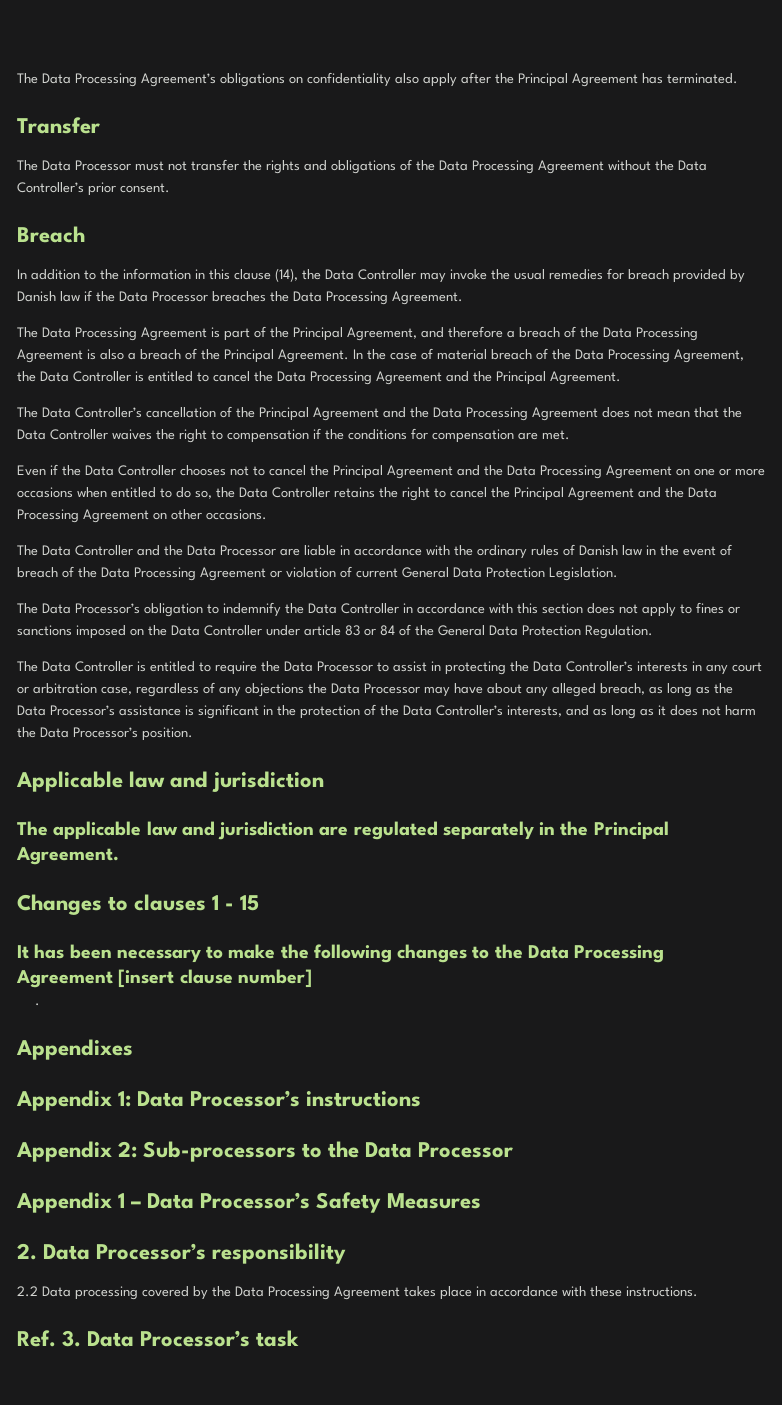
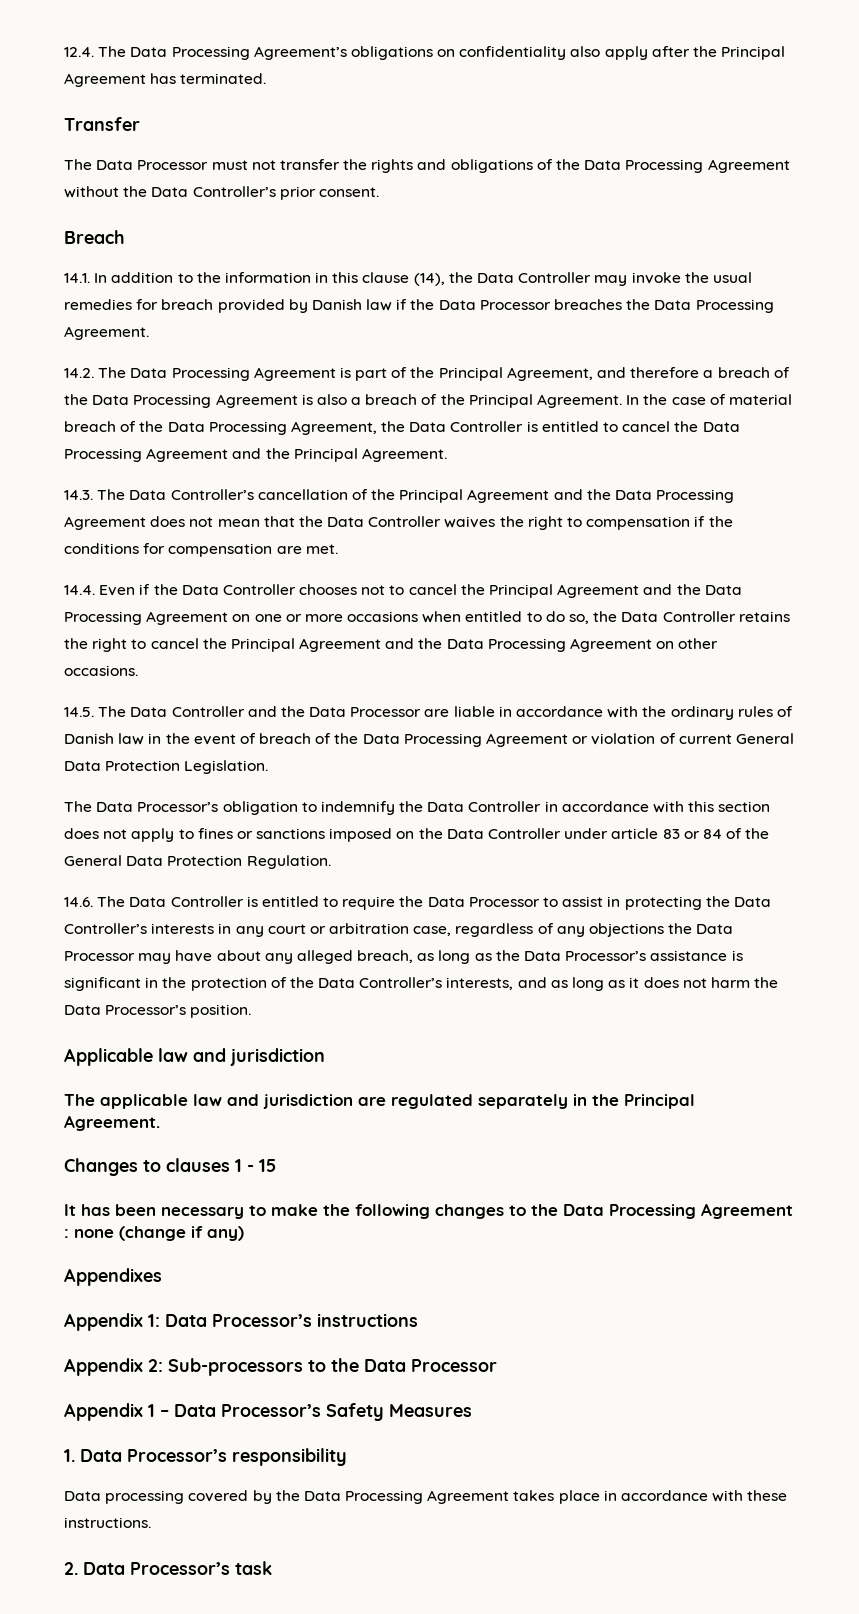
- The Data Processing Agreement’s obligations on confidentiality also apply after the Principal Agreement has terminated.
+ 12.4. The Data Processing Agreement’s obligations on confidentiality also apply after the Principal Agreement has terminated.
- In addition to the information in this clause (14), the Data Controller may invoke the usual remedies for breach provided by Danish law if the Data Processor breaches the Data Processing Agreement.
+ 14.1. In addition to the information in this clause (14), the Data Controller may invoke the usual remedies for breach provided by Danish law if the Data Processor breaches the Data Processing Agreement.
- The Data Processing Agreement is part of the Principal Agreement, and therefore a breach of the Data Processing Agreement is also a breach of the Principal Agreement.
+ 14.2. The Data Processing Agreement is part of the Principal Agreement, and therefore a breach of the Data Processing Agreement is also a breach of the Principal Agreement.
- The Data Controller’s cancellation of the Principal Agreement and the Data Processing Agreement does not mean that the Data Controller waives the right to compensation if the conditions for compensation are met.
+ 14.3. The Data Controller’s cancellation of the Principal Agreement and the Data Processing Agreement does not mean that the Data Controller waives the right to compensation if the conditions for compensation are met.
- Even if the Data Controller chooses not to cancel the Principal Agreement and the Data Processing Agreement on one or more occasions when entitled to do so, the Data Controller retains the right to cancel the Principal Agreement and the Data Processing Agreement on other occasions.
+ 14.4. Even if the Data Controller chooses not to cancel the Principal Agreement and the Data Processing Agreement on one or more occasions when entitled to do so, the Data Controller retains the right to cancel the Principal Agreement and the Data Processing Agreement on other occasions.
- The Data Controller and the Data Processor are liable in accordance with the ordinary rules of Danish law in the event of breach of the Data Processing Agreement or violation of current General Data Protection Legislation.
+ 14.5. The Data Controller and the Data Processor are liable in accordance with the ordinary rules of Danish law in the event of breach of the Data Processing Agreement or violation of current General Data Protection Legislation.
- The Data Controller is entitled to require the Data Processor to assist in protecting the Data Controller’s interests in any court or arbitration case, regardless of any objections the Data Processor may have about any alleged breach, as long as the Data Processor’s assistance is significant in the protection of the Data Controller’s interests, and as long as it does not harm the Data Processor’s position.
+ 14.6. The Data Controller is entitled to require the Data Processor to assist in protecting the Data Controller’s interests in any court or arbitration case, regardless of any objections the Data Processor may have about any alleged breach, as long as the Data Processor’s assistance is significant in the protection of the Data Controller’s interests, and as long as it does not harm the Data Processor’s position.
- It has been necessary to make the following changes to the Data Processing Agreement [insert clause number]
- .
+ It has been necessary to make the following changes to the Data Processing Agreement : none (change if any)
- 2. Data Processor’s responsibility
+ 1. Data Processor’s responsibility
- 2.2 Data processing covered by the Data Processing Agreement takes place in accordance with these instructions.
+ Data processing covered by the Data Processing Agreement takes place in accordance with these instructions.
- Ref. 3. Data Processor’s task
+ 2. Data Processor’s task

